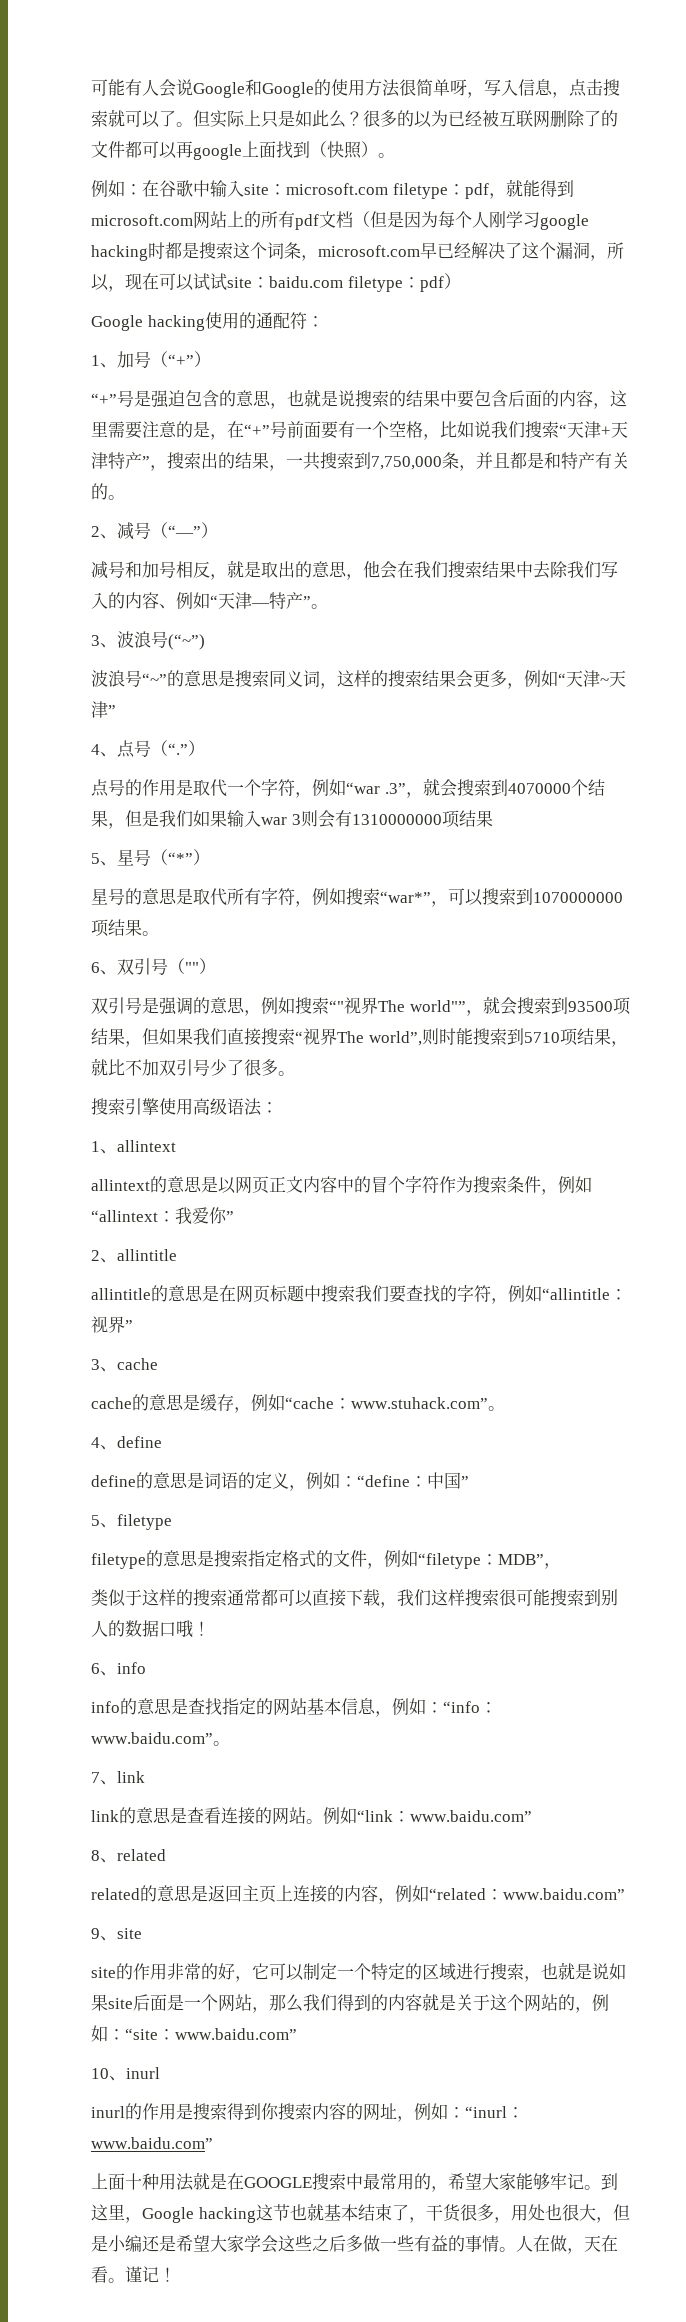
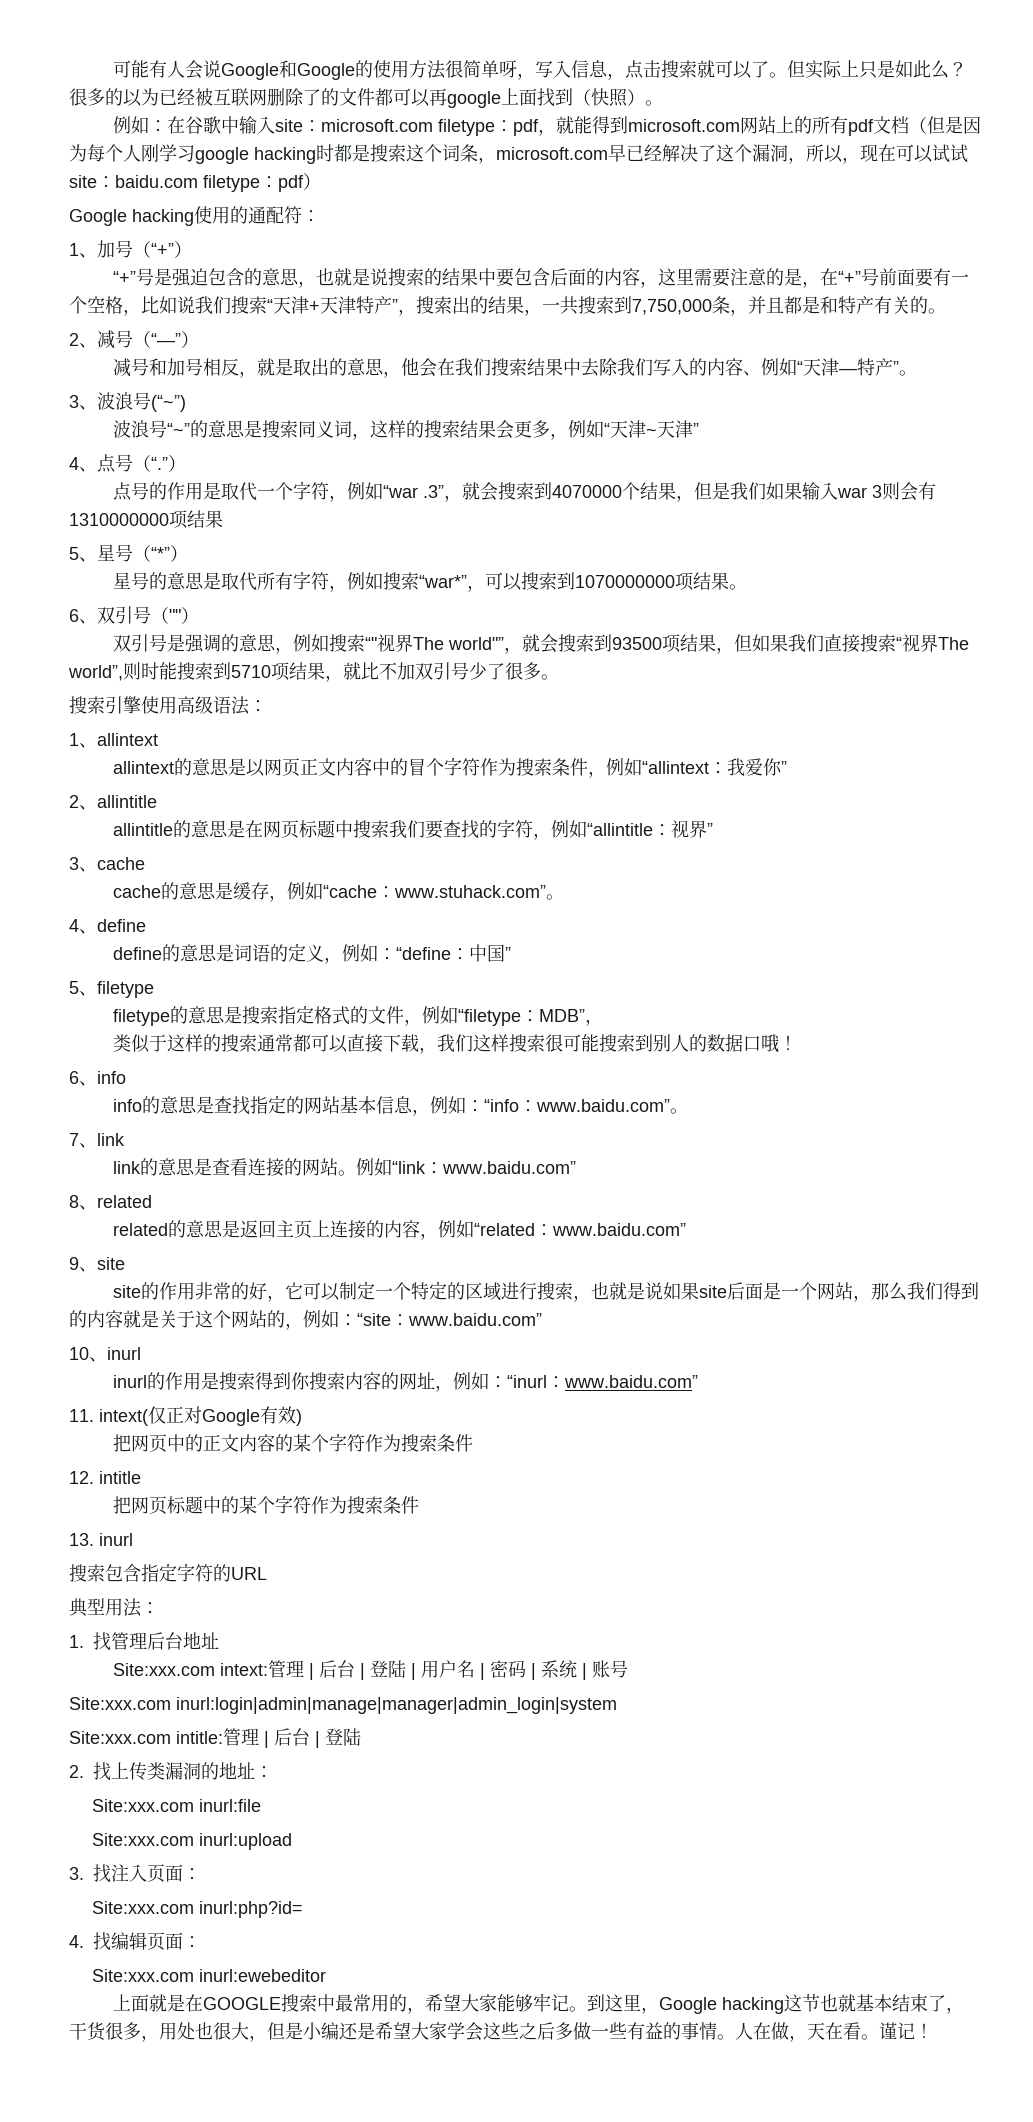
- 上面十种用法就是在GOOGLE搜索中最常用的，希望大家能够牢记。
+ 11. intext(仅正对Google有效)
+ 把网页中的正文内容的某个字符作为搜索条件
+ 12. intitle
+ 把网页标题中的某个字符作为搜索条件
+ 13. inurl
+ 搜索包含指定字符的URL
+ 典型用法：
+ 1.找管理后台地址
+ Site:xxx.com intext:管理 | 后台 | 登陆 | 用户名 | 密码 | 系统 | 账号
+ Site:xxx.com inurl:login|admin|manage|manager|admin_login|system
+ Site:xxx.com intitle:管理 | 后台 | 登陆
+ 2.找上传类漏洞的地址：
+ Site:xxx.com inurl:file
+ Site:xxx.com inurl:upload
+ 3.找注入页面：
+ Site:xxx.com inurl:php?id=
+ 4.找编辑页面：
+ Site:xxx.com inurl:ewebeditor
+ 上面就是在GOOGLE搜索中最常用的，希望大家能够牢记。

